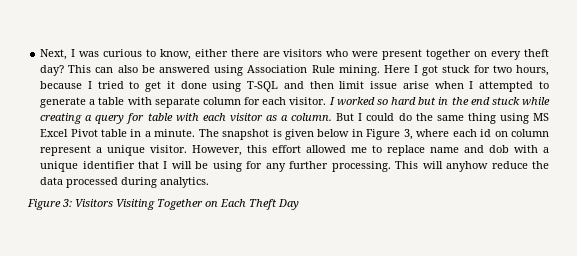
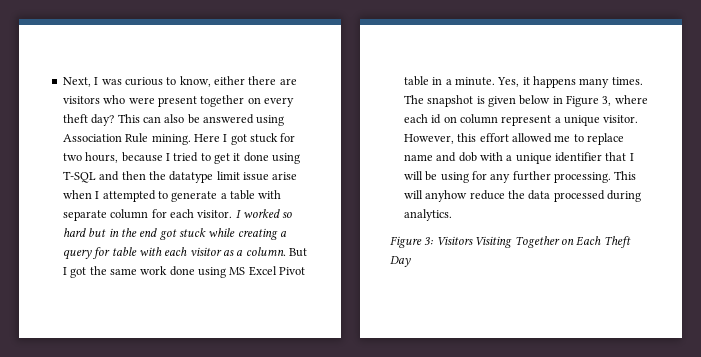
- Here I got stuck for two hours, because I tried to get it done using T-SQL and then limit issue arise when I attempted to generate a table with separate column for each visitor.
+ Here I got stuck for two hours, because I tried to get it done using T-SQL and then the datatype limit issue arise when I attempted to generate a table with separate column for each visitor.
- I worked so hard but in the end stuck while creating a query for table with each visitor as a column.
+ I worked so hard but in the end got stuck while creating a query for table with each visitor as a column.
- But I could do the same thing using MS Excel Pivot table in a minute.
+ But I got the same work done using MS Excel Pivot table in a minute.
+ Yes, it happens many times.

